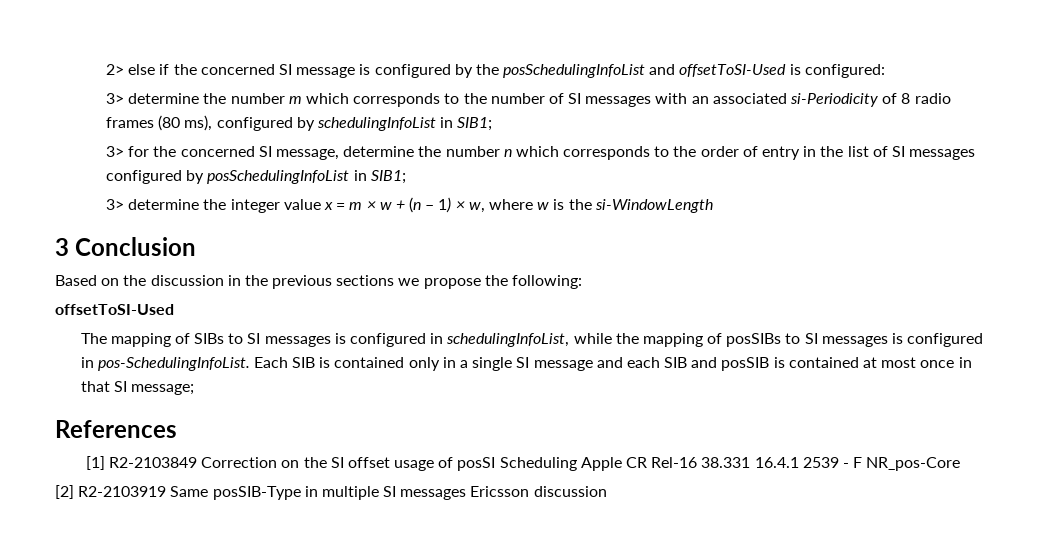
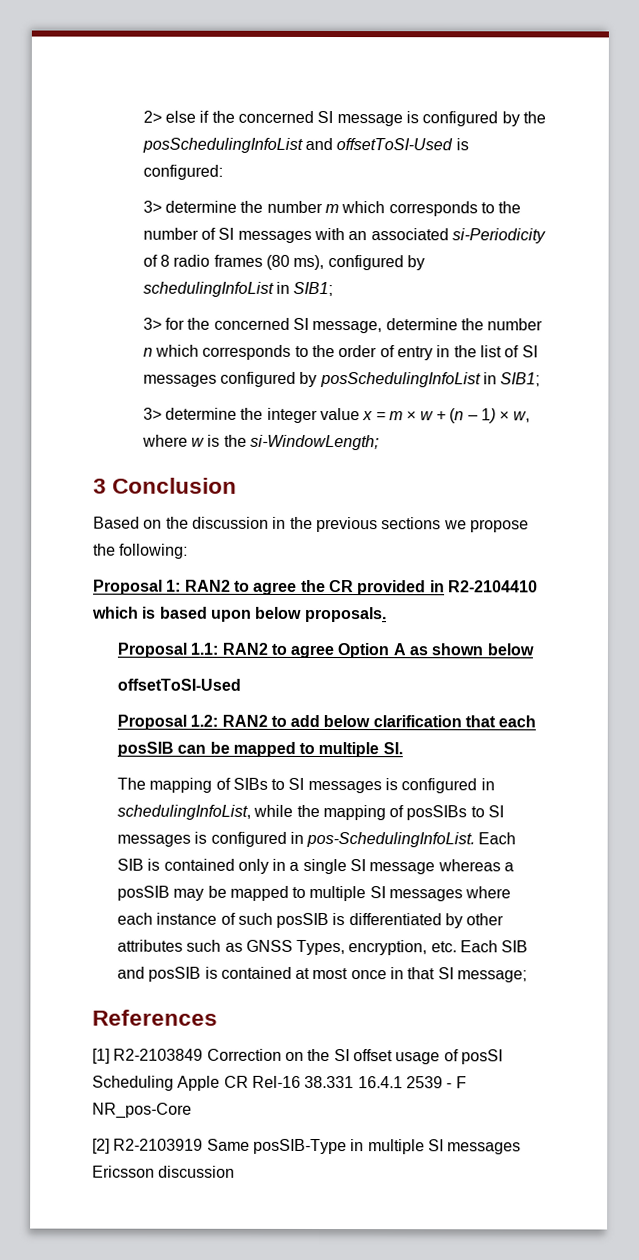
- 3> determine the integer value x = m × w + (n – 1) × w, where w is the si-WindowLength
+ 3> determine the integer value x = m × w + (n – 1) × w, where w is the si-WindowLength;
  Based on the discussion in the previous sections we propose the following:
+ Proposal 1: RAN2 to agree the CR provided in R2-2104410 which is based upon below proposals.
+ Proposal 1.1: RAN2 to agree Option A as shown below
  offsetToSI-Used
+ Proposal 1.2: RAN2 to add below clarification that each posSIB can be mapped to multiple SI.
- Each SIB is contained only in a single SI message and each SIB and posSIB is contained at most once in that SI message;
+ Each SIB is contained only in a single SI message whereas a posSIB may be mapped to multiple SI messages where each instance of such posSIB is differentiated by other attributes such as GNSS Types, encryption, etc. Each SIB and posSIB is contained at most once in that SI message;

